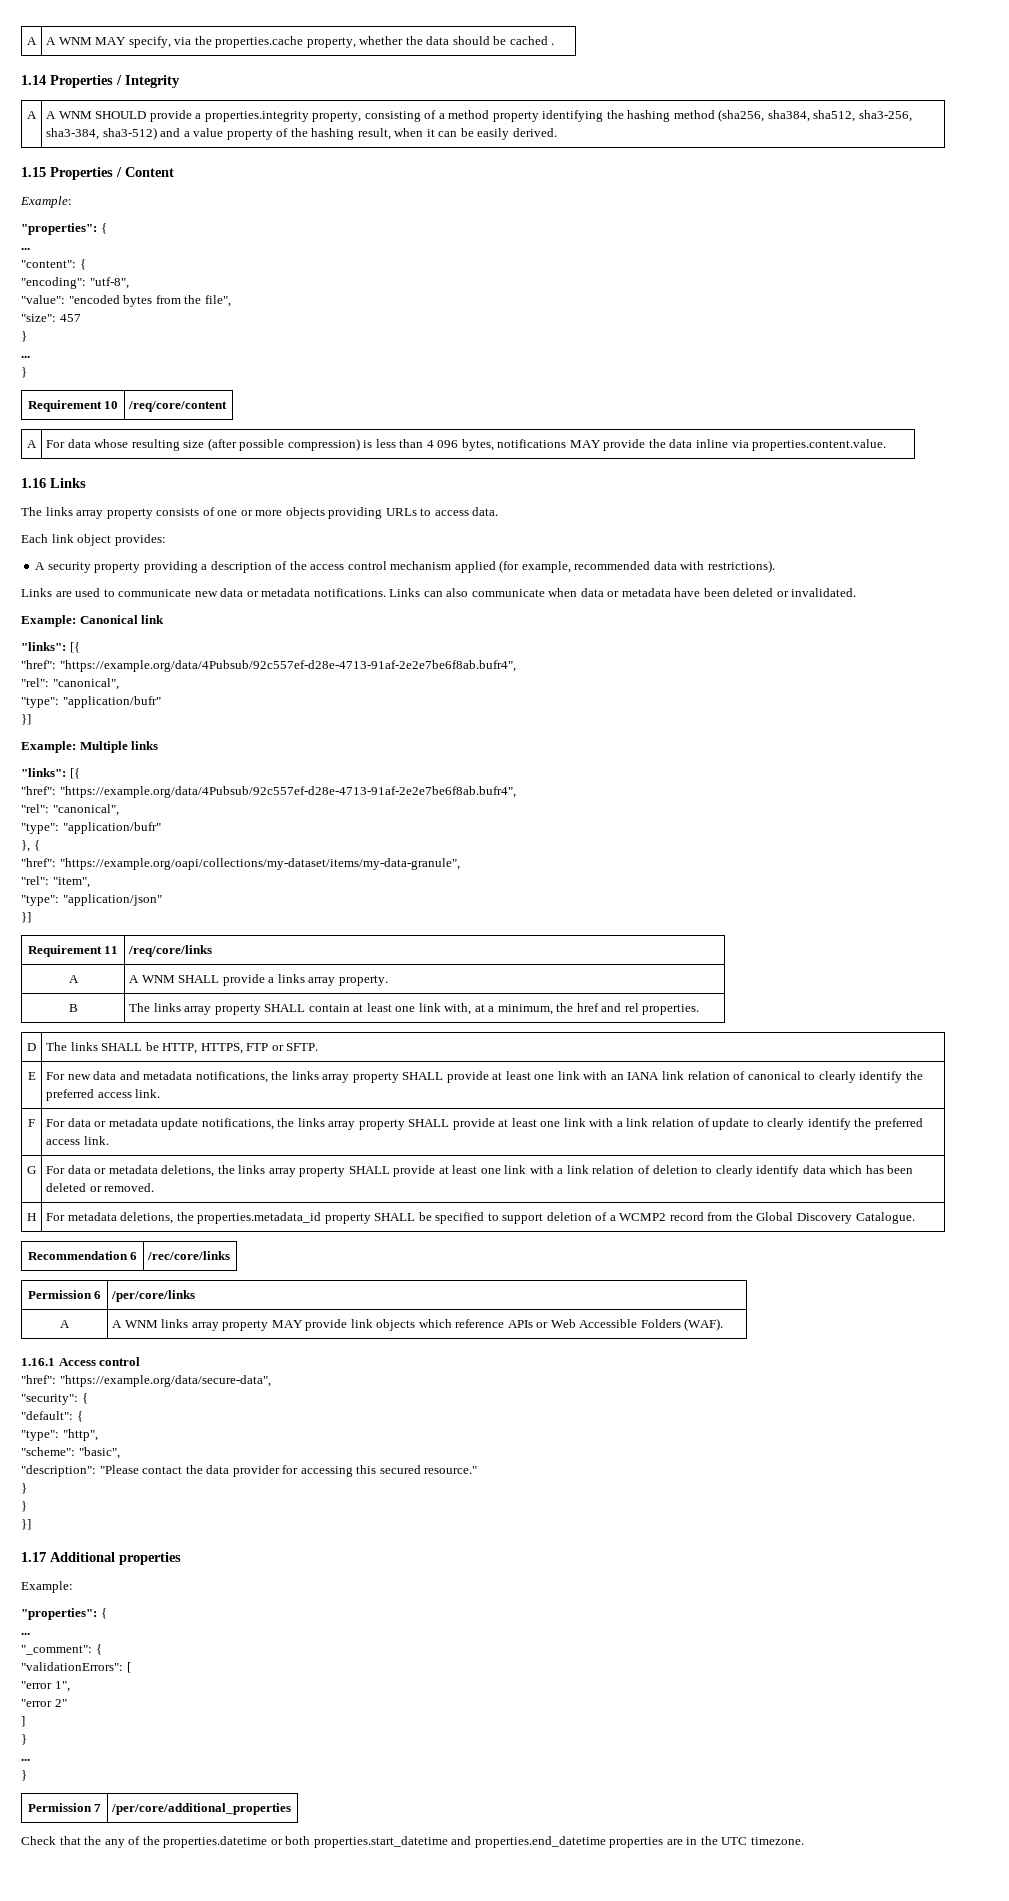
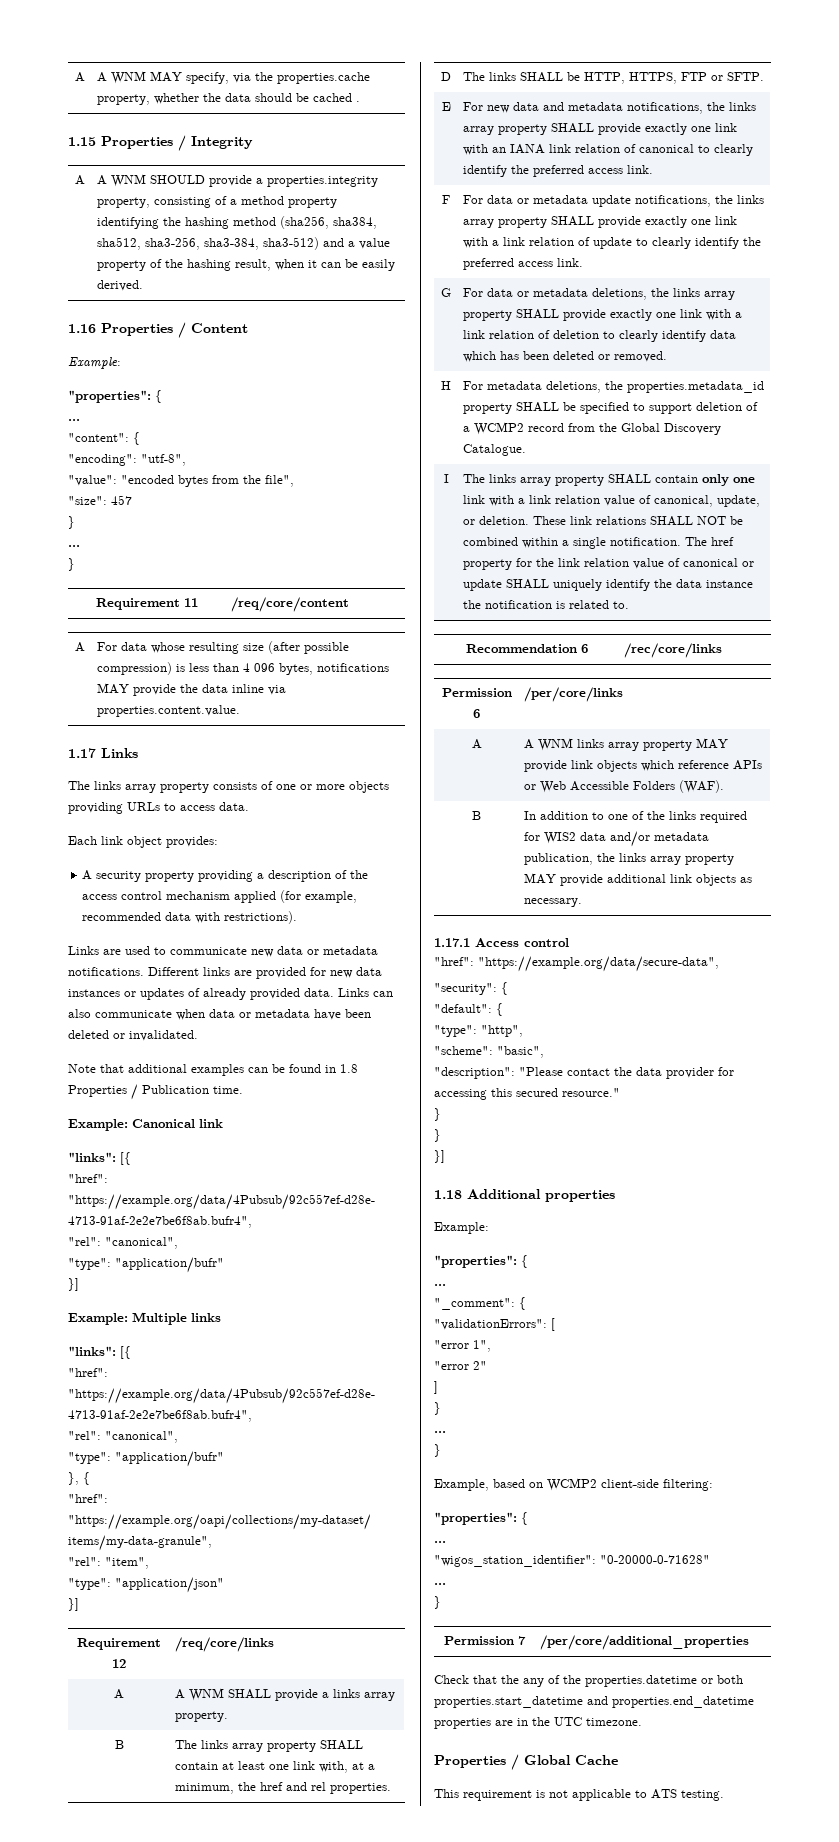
- 1.14 Properties / Integrity
+ 1.15 Properties / Integrity
- 1.15 Properties / Content
+ 1.16 Properties / Content
- Requirement 10 | /req/core/content
+ Requirement 11 | /req/core/content
- 1.16 Links
+ 1.17 Links
+ Different links are provided for new data instances or updates of already provided data.
+ Note that additional examples can be found in 1.8 Properties / Publication time.
- Requirement 11 | /req/core/links
+ Requirement 12 | /req/core/links
- E | For new data and metadata notifications, the links array property SHALL provide at least one link with an IANA link relation of canonical to clearly identify the preferred access link.
+ E | For new data and metadata notifications, the links array property SHALL provide exactly one link with an IANA link relation of canonical to clearly identify the preferred access link.
- F | For data or metadata update notifications, the links array property SHALL provide at least one link with a link relation of update to clearly identify the preferred access link.
+ F | For data or metadata update notifications, the links array property SHALL provide exactly one link with a link relation of update to clearly identify the preferred access link.
- G | For data or metadata deletions, the links array property SHALL provide at least one link with a link relation of deletion to clearly identify data which has been deleted or removed.
+ G | For data or metadata deletions, the links array property SHALL provide exactly one link with a link relation of deletion to clearly identify data which has been deleted or removed.
+ I | The links array property SHALL contain only one link with a link relation value of canonical, update, or deletion. These link relations SHALL NOT be combined within a single notification. The href property for the link relation value of canonical or update SHALL uniquely identify the data instance the notification is related to.
- 1.16.1 Access control
+ B | In addition to one of the links required for WIS2 data and/or metadata publication, the links array property MAY provide additional link objects as necessary.
+ 1.17.1 Access control
- 1.17 Additional properties
+ 1.18 Additional properties
+ Example, based on WCMP2 client-side filtering:
+ "properties": {
+ ...
+ "wigos_station_identifier": "0-20000-0-71628"
+ ...
+ }
+ Properties / Global Cache
+ This requirement is not applicable to ATS testing.

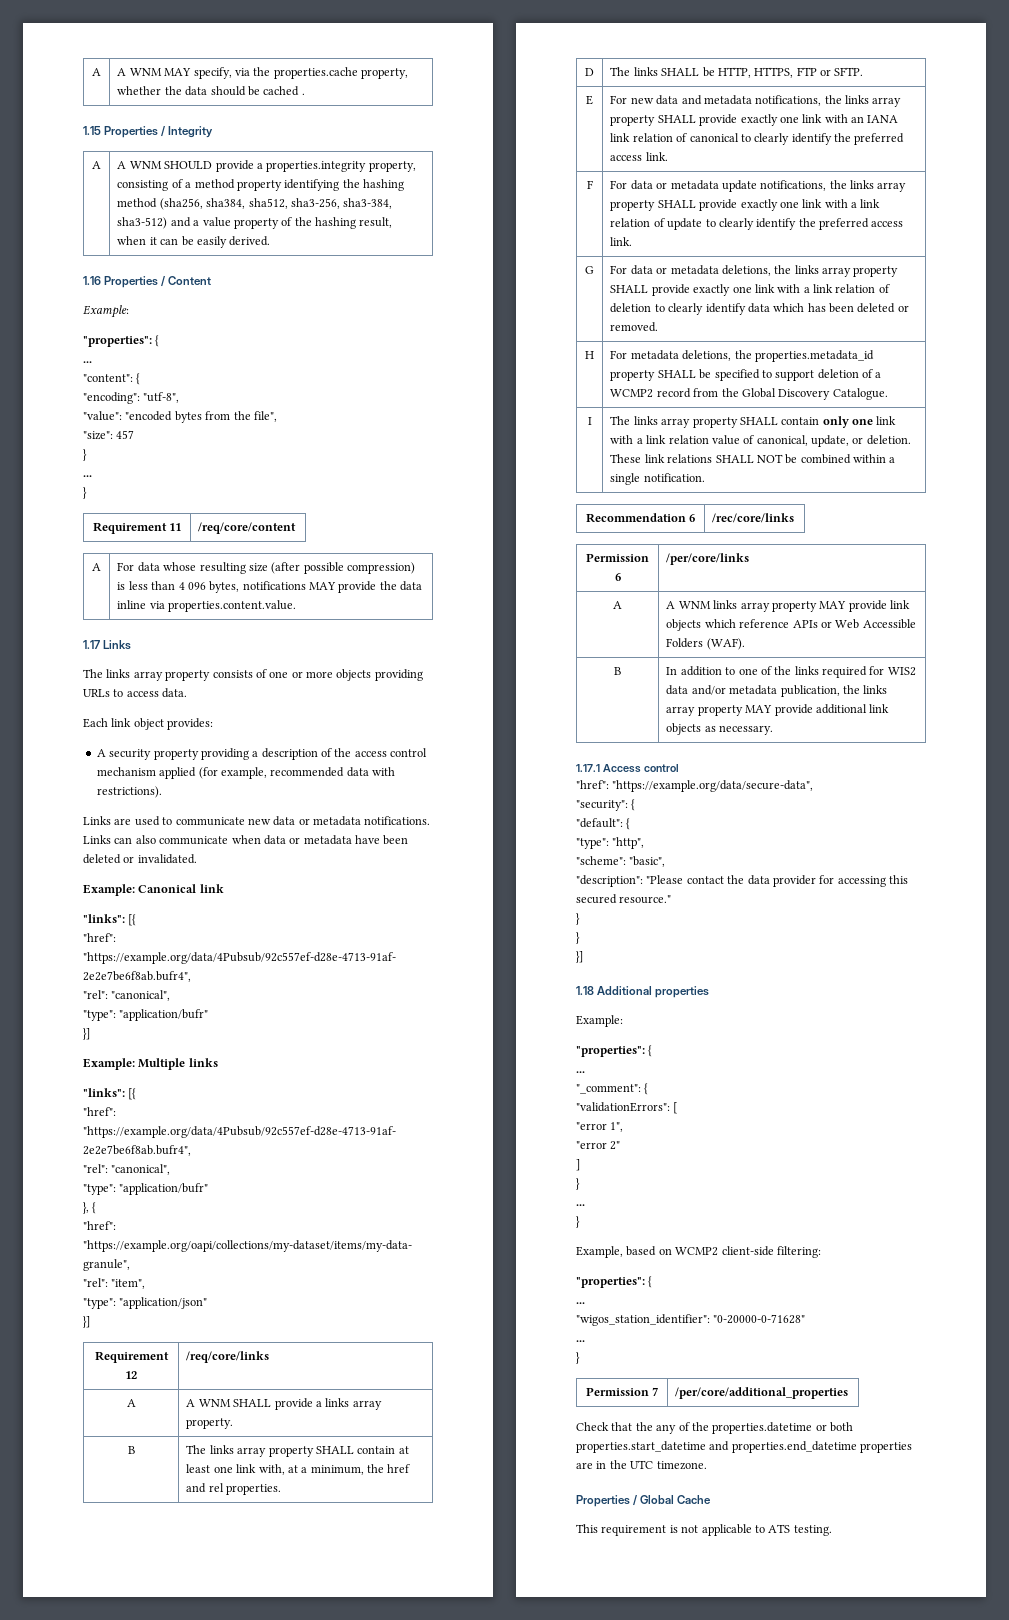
- Different links are provided for new data instances or updates of already provided data.
- Note that additional examples can be found in 1.8 Properties / Publication time.
- The href property for the link relation value of canonical or update SHALL uniquely identify the data instance the notification is related to.

